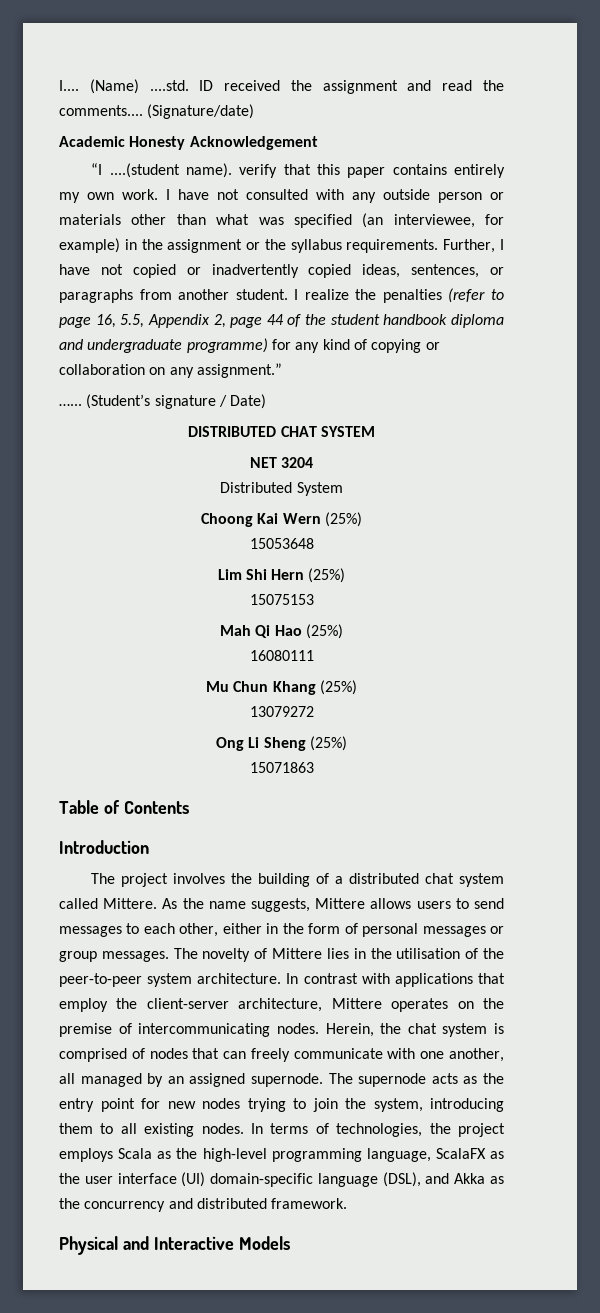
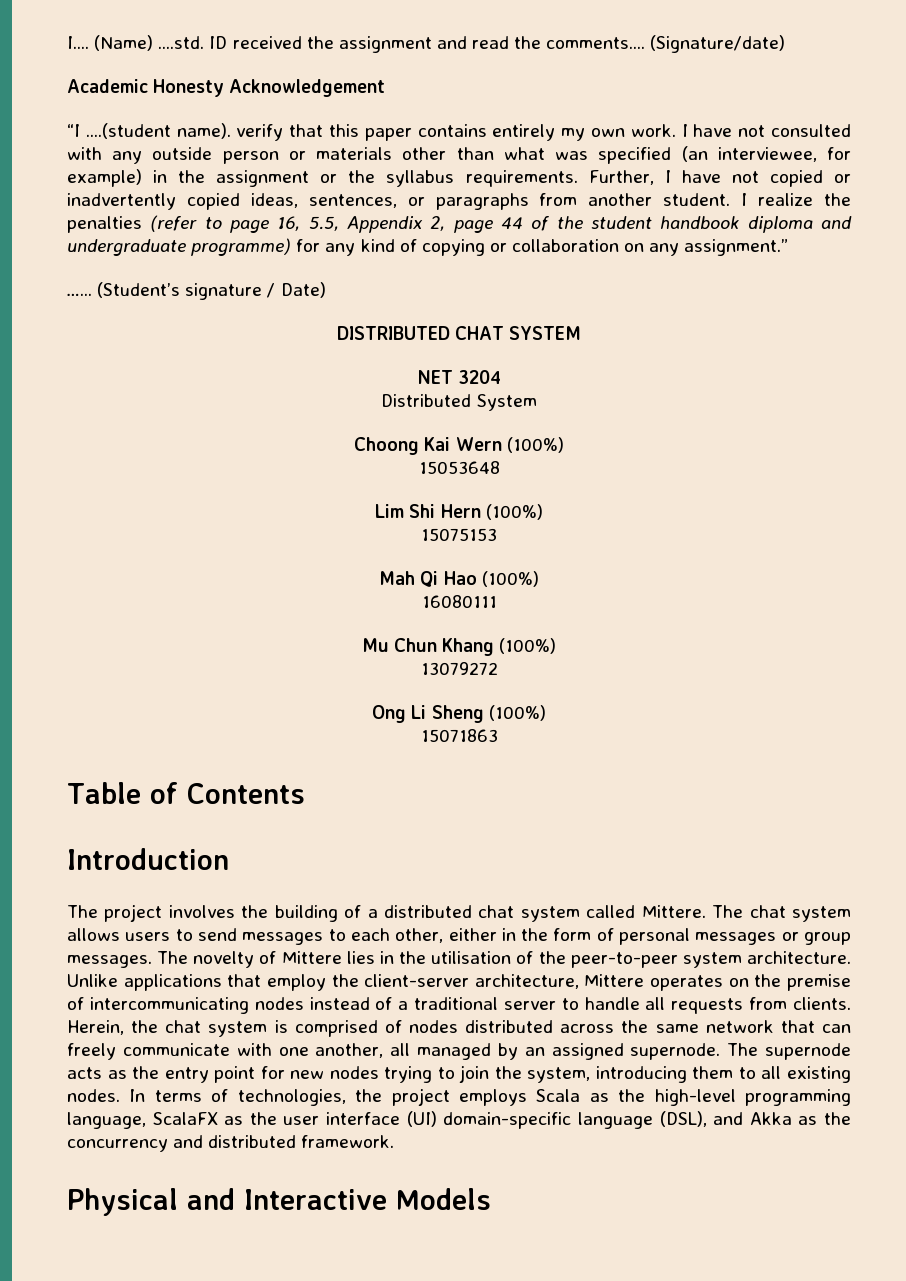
- Choong Kai Wern (25%)
+ Choong Kai Wern (100%)
- Lim Shi Hern (25%)
+ Lim Shi Hern (100%)
- Mah Qi Hao (25%)
+ Mah Qi Hao (100%)
- Mu Chun Khang (25%)
+ Mu Chun Khang (100%)
- Ong Li Sheng (25%)
+ Ong Li Sheng (100%)
- As the name suggests, Mittere allows users to send messages to each other, either in the form of personal messages or group messages.
+ The chat system allows users to send messages to each other, either in the form of personal messages or group messages.
- In contrast with applications that employ the client-server architecture, Mittere operates on the premise of intercommunicating nodes.
+ Unlike applications that employ the client-server architecture, Mittere operates on the premise of intercommunicating nodes instead of a traditional server to handle all requests from clients.
- Herein, the chat system is comprised of nodes that can freely communicate with one another, all managed by an assigned supernode.
+ Herein, the chat system is comprised of nodes distributed across the same network that can freely communicate with one another, all managed by an assigned supernode.

